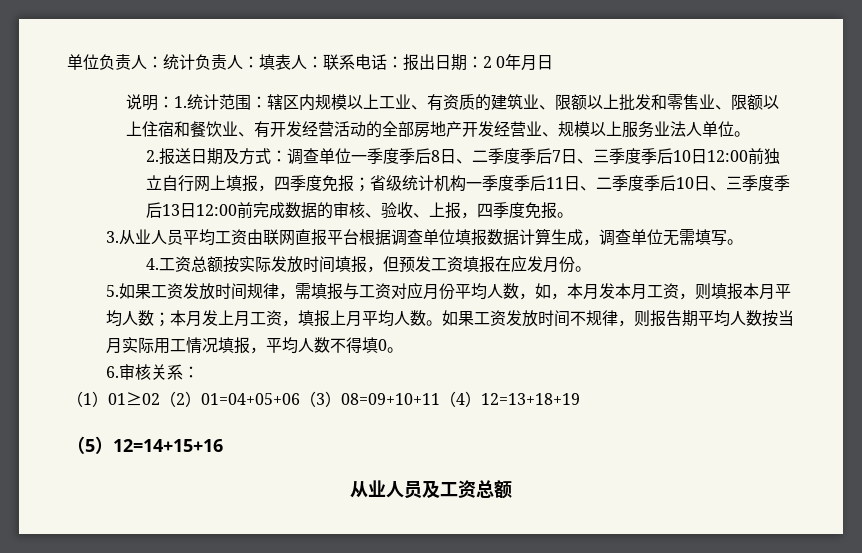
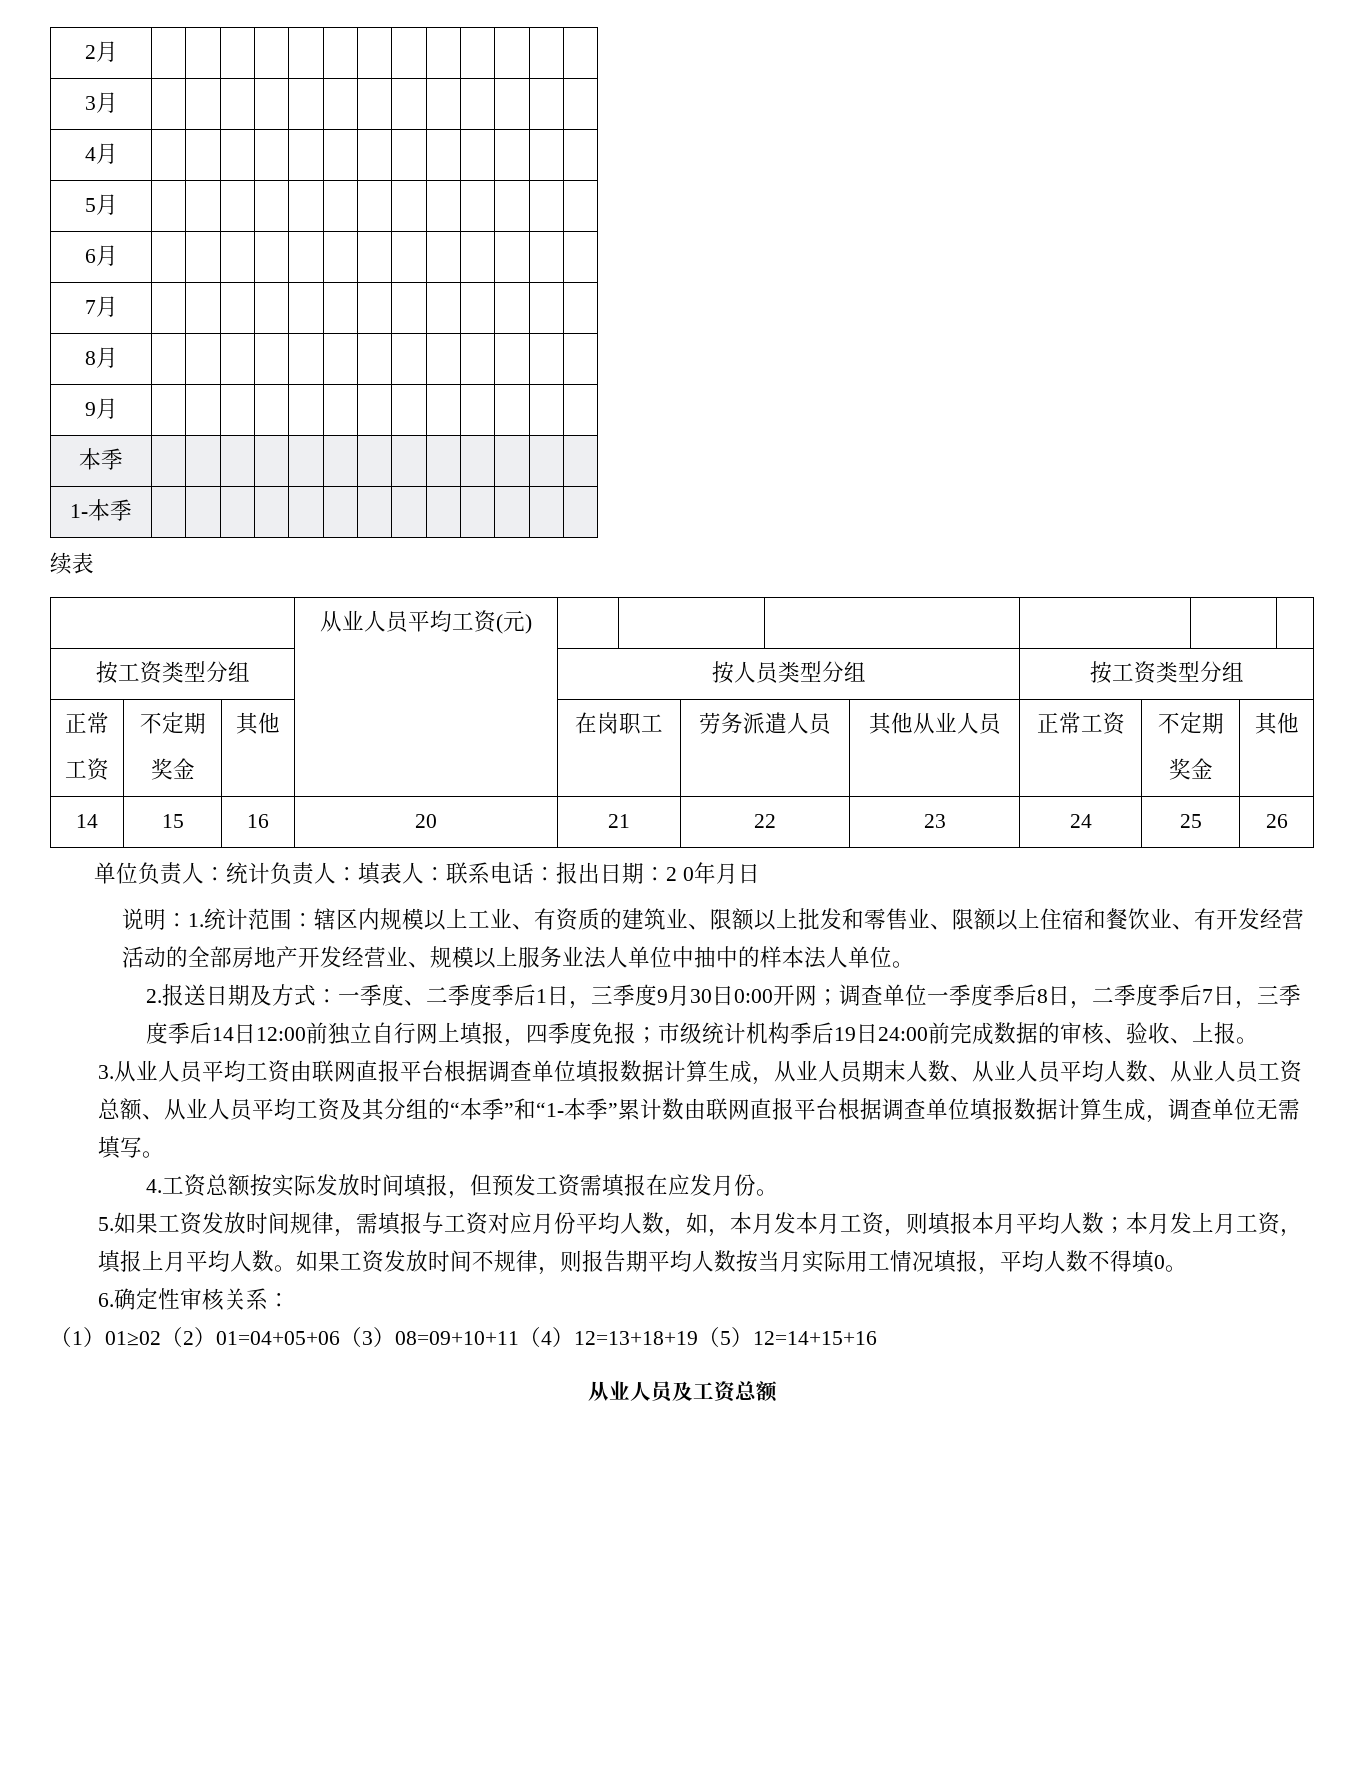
+ 2月 | | | | | | | | | | | | |
+ 3月 | | | | | | | | | | | | |
+ 4月 | | | | | | | | | | | | |
+ 5月 | | | | | | | | | | | | |
+ 6月 | | | | | | | | | | | | |
+ 7月 | | | | | | | | | | | | |
+ 8月 | | | | | | | | | | | | |
+ 9月 | | | | | | | | | | | | |
+ 本季 | | | | | | | | | | | | |
+ 1-本季 | | | | | | | | | | | | |
+ 续表
+ | 从业人员平均工资(元) | | | | | |
+ 按工资类型分组 | | 按人员类型分组 | 按工资类型分组
+ 正常
+ 工资 | 不定期
+ 奖金 | 其他 | | 在岗职工 | 劳务派遣人员 | 其他从业人员 | 正常工资 | 不定期
+ 奖金 | 其他
+ 14 | 15 | 16 | 20 | 21 | 22 | 23 | 24 | 25 | 26
- 说明：1.统计范围：辖区内规模以上工业、有资质的建筑业、限额以上批发和零售业、限额以上住宿和餐饮业、有开发经营活动的全部房地产开发经营业、规模以上服务业法人单位。
+ 说明：1.统计范围：辖区内规模以上工业、有资质的建筑业、限额以上批发和零售业、限额以上住宿和餐饮业、有开发经营活动的全部房地产开发经营业、规模以上服务业法人单位中抽中的样本法人单位。
- 2.报送日期及方式：调查单位一季度季后8日、二季度季后7日、三季度季后10日12:00前独立自行网上填报，四季度免报；省级统计机构一季度季后11日、二季度季后10日、三季度季后13日12:00前完成数据的审核、验收、上报，四季度免报。
+ 2.报送日期及方式：一季度、二季度季后1日，三季度9月30日0:00开网；调查单位一季度季后8日，二季度季后7日，三季度季后14日12:00前独立自行网上填报，四季度免报；市级统计机构季后19日24:00前完成数据的审核、验收、上报。
- 3.从业人员平均工资由联网直报平台根据调查单位填报数据计算生成，调查单位无需填写。
+ 3.从业人员平均工资由联网直报平台根据调查单位填报数据计算生成，从业人员期末人数、从业人员平均人数、从业人员工资总额、从业人员平均工资及其分组的“本季”和“1-本季”累计数由联网直报平台根据调查单位填报数据计算生成，调查单位无需填写。
- 4.工资总额按实际发放时间填报，但预发工资填报在应发月份。
+ 4.工资总额按实际发放时间填报，但预发工资需填报在应发月份。
- 6.审核关系：
+ 6.确定性审核关系：
- （1）01≥02（2）01=04+05+06（3）08=09+10+11（4）12=13+18+19
- （5）12=14+15+16
+ （1）01≥02（2）01=04+05+06（3）08=09+10+11（4）12=13+18+19（5）12=14+15+16

